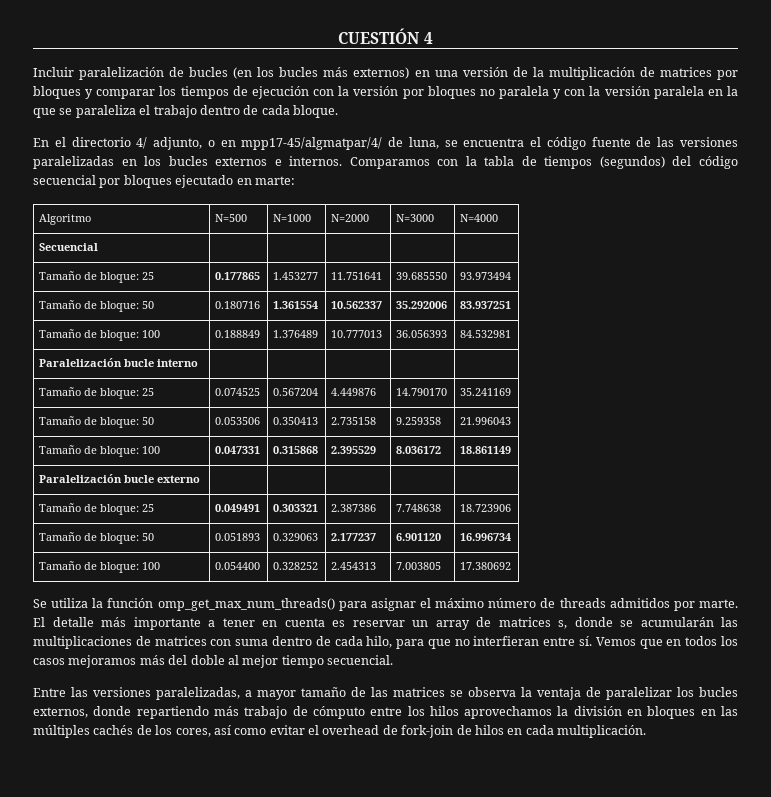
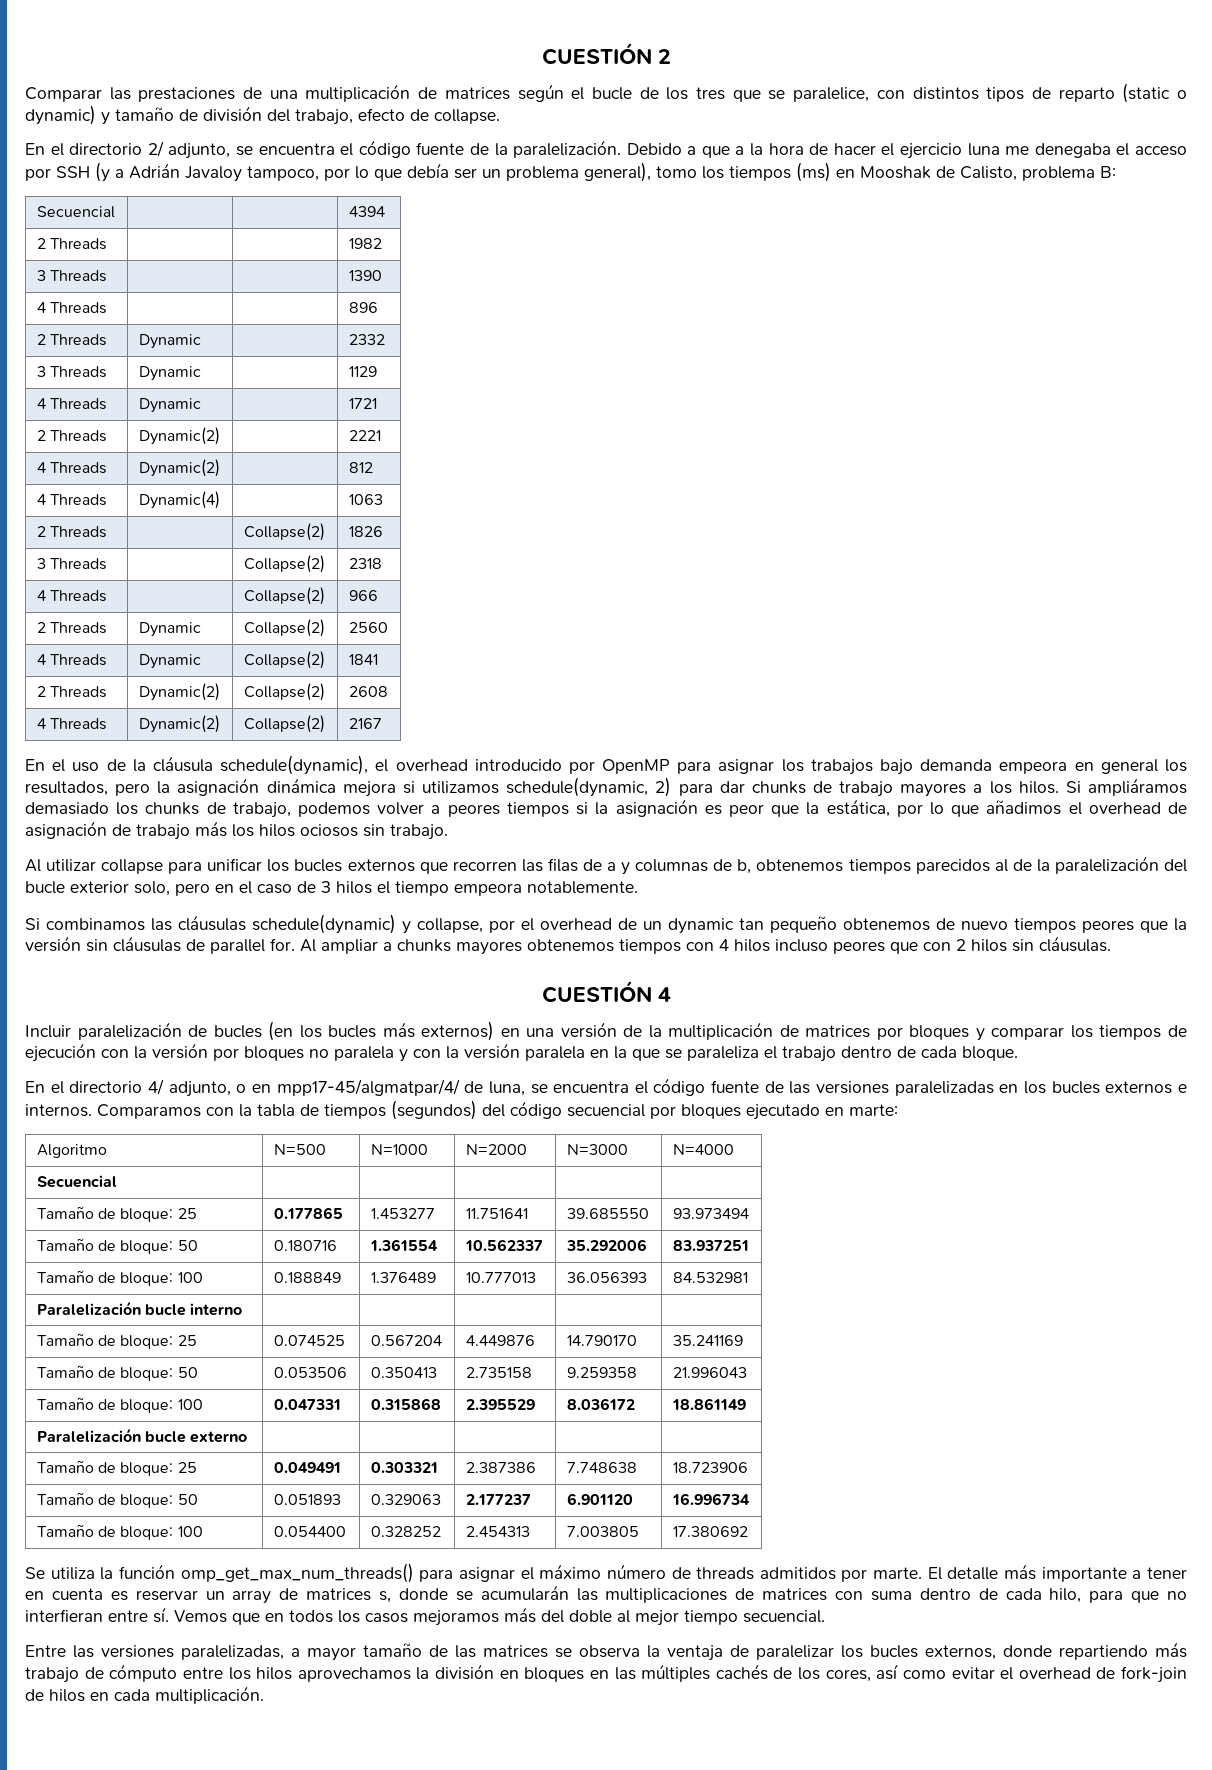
+ CUESTIÓN 2
+ Comparar las prestaciones de una multiplicación de matrices según el bucle de los tres que se paralelice, con distintos tipos de reparto (static o dynamic) y tamaño de división del trabajo, efecto de collapse.
+ En el directorio 2/ adjunto, se encuentra el código fuente de la paralelización. Debido a que a la hora de hacer el ejercicio luna me denegaba el acceso por SSH (y a Adrián Javaloy tampoco, por lo que debía ser un problema general), tomo los tiempos (ms) en Mooshak de Calisto, problema B:
+ Secuencial | | | 4394
+ 2 Threads | | | 1982
+ 3 Threads | | | 1390
+ 4 Threads | | | 896
+ 2 Threads | Dynamic | | 2332
+ 3 Threads | Dynamic | | 1129
+ 4 Threads | Dynamic | | 1721
+ 2 Threads | Dynamic(2) | | 2221
+ 4 Threads | Dynamic(2) | | 812
+ 4 Threads | Dynamic(4) | | 1063
+ 2 Threads | | Collapse(2) | 1826
+ 3 Threads | | Collapse(2) | 2318
+ 4 Threads | | Collapse(2) | 966
+ 2 Threads | Dynamic | Collapse(2) | 2560
+ 4 Threads | Dynamic | Collapse(2) | 1841
+ 2 Threads | Dynamic(2) | Collapse(2) | 2608
+ 4 Threads | Dynamic(2) | Collapse(2) | 2167
+ En el uso de la cláusula schedule(dynamic), el overhead introducido por OpenMP para asignar los trabajos bajo demanda empeora en general los resultados, pero la asignación dinámica mejora si utilizamos schedule(dynamic, 2) para dar chunks de trabajo mayores a los hilos. Si ampliáramos demasiado los chunks de trabajo, podemos volver a peores tiempos si la asignación es peor que la estática, por lo que añadimos el overhead de asignación de trabajo más los hilos ociosos sin trabajo.
+ Al utilizar collapse para unificar los bucles externos que recorren las filas de a y columnas de b, obtenemos tiempos parecidos al de la paralelización del bucle exterior solo, pero en el caso de 3 hilos el tiempo empeora notablemente.
+ Si combinamos las cláusulas schedule(dynamic) y collapse, por el overhead de un dynamic tan pequeño obtenemos de nuevo tiempos peores que la versión sin cláusulas de parallel for. Al ampliar a chunks mayores obtenemos tiempos con 4 hilos incluso peores que con 2 hilos sin cláusulas.

